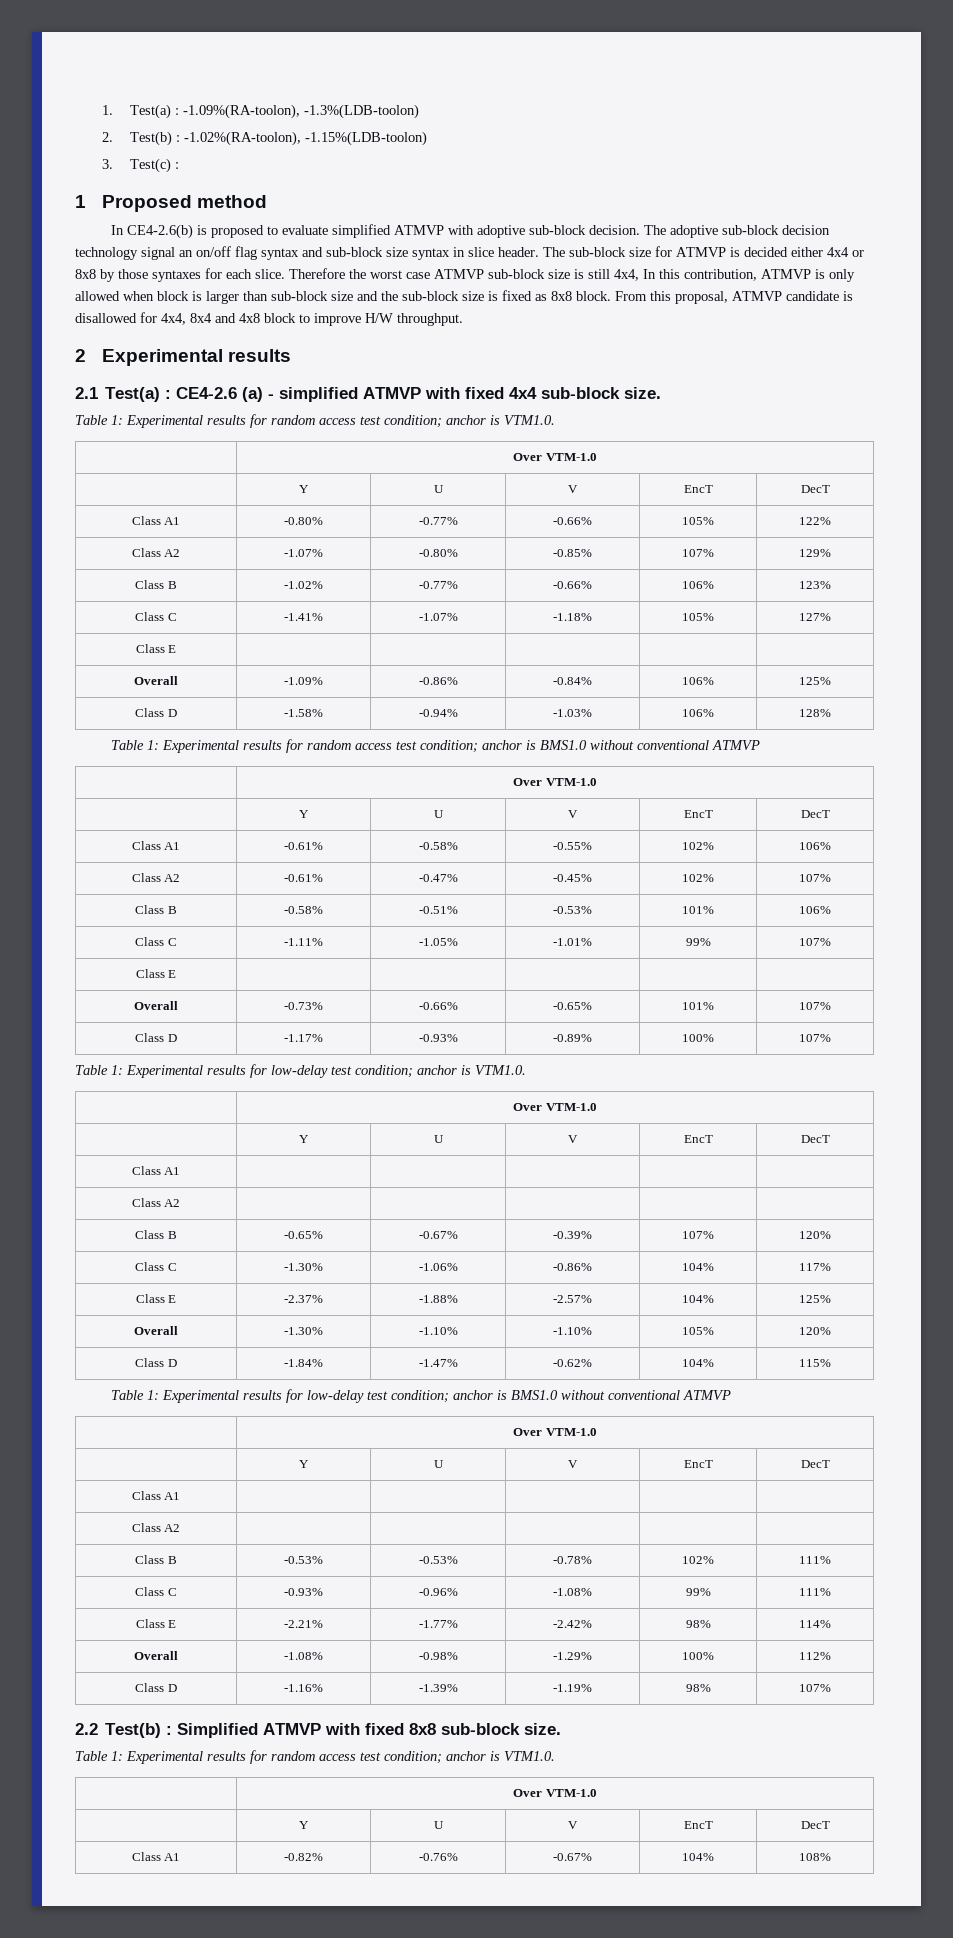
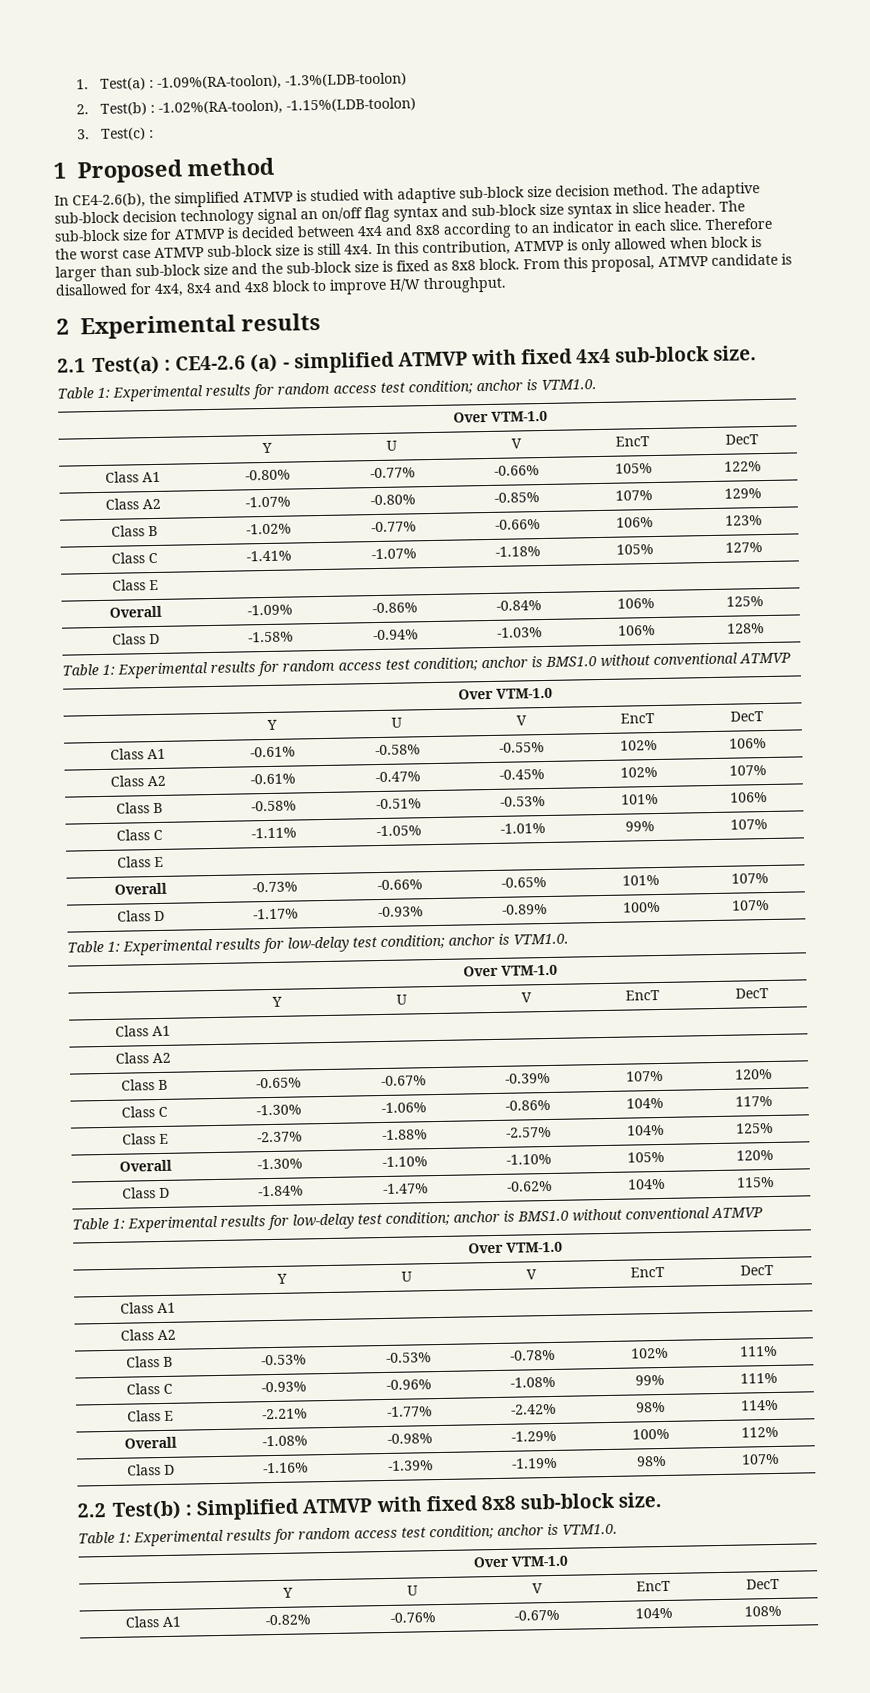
- In CE4-2.6(b) is proposed to evaluate simplified ATMVP with adoptive sub-block decision. The adoptive sub-block decision technology signal an on/off flag syntax and sub-block size syntax in slice header.
+ In CE4-2.6(b), the simplified ATMVP is studied with adaptive sub-block size decision method. The adaptive sub-block decision technology signal an on/off flag syntax and sub-block size syntax in slice header.
- The sub-block size for ATMVP is decided either 4x4 or 8x8 by those syntaxes for each slice.
+ The sub-block size for ATMVP is decided between 4x4 and 8x8 according to an indicator in each slice.
- Therefore the worst case ATMVP sub-block size is still 4x4, In this contribution, ATMVP is only allowed when block is larger than sub-block size and the sub-block size is fixed as 8x8 block.
+ Therefore the worst case ATMVP sub-block size is still 4x4. In this contribution, ATMVP is only allowed when block is larger than sub-block size and the sub-block size is fixed as 8x8 block.

